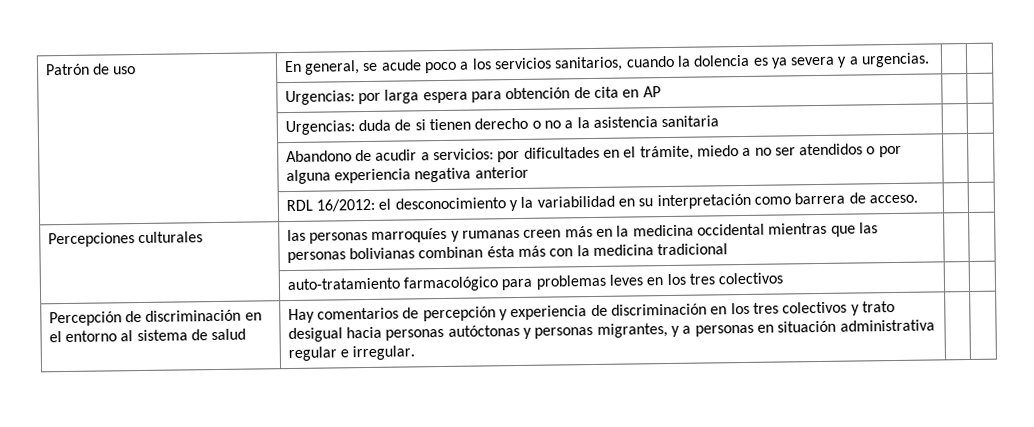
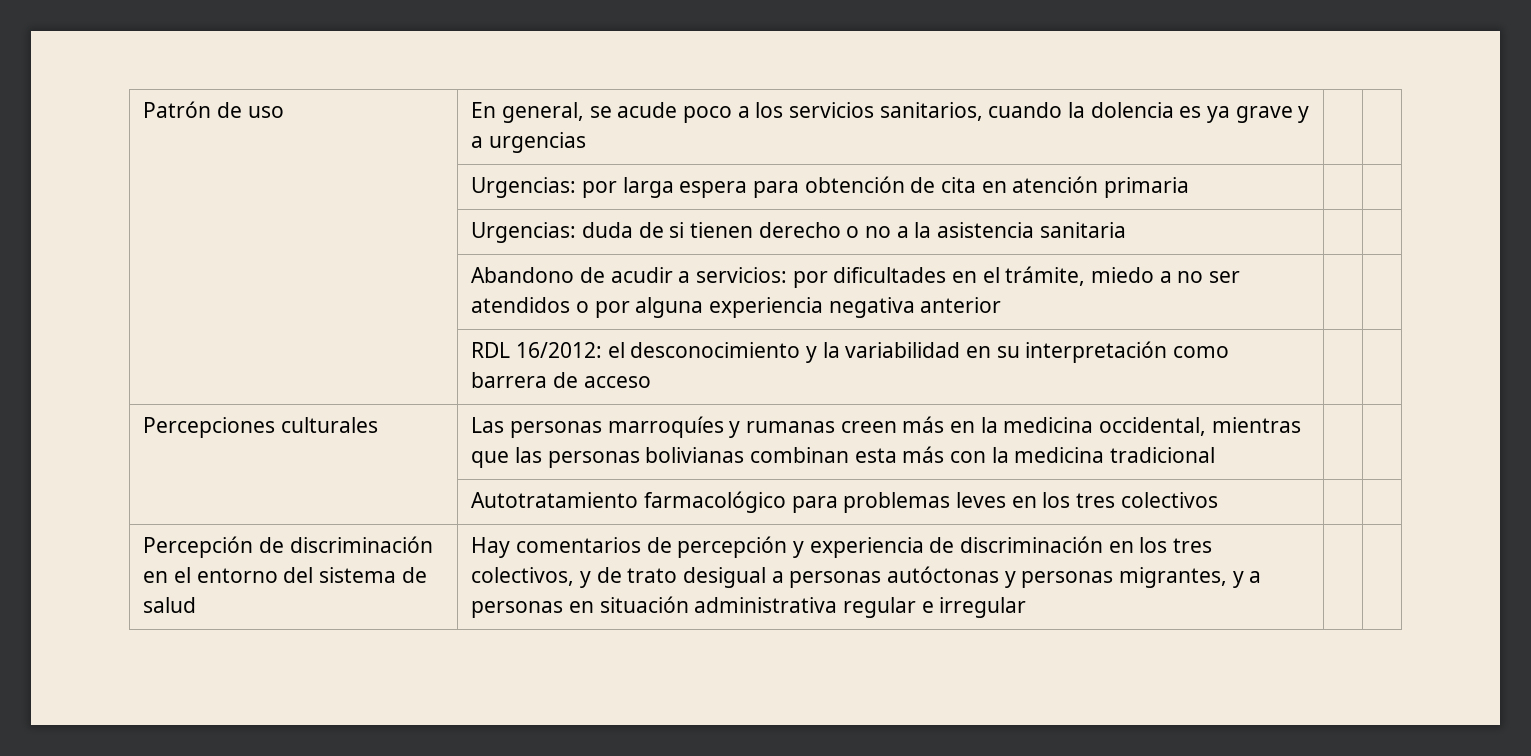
- Patrón de uso | En general, se acude poco a los servicios sanitarios, cuando la dolencia es ya severa y a urgencias. | |
+ Patrón de uso | En general, se acude poco a los servicios sanitarios, cuando la dolencia es ya grave y a urgencias | |
- | Urgencias: por larga espera para obtención de cita en AP | |
+ | Urgencias: por larga espera para obtención de cita en atención primaria | |
- | RDL 16/2012: el desconocimiento y la variabilidad en su interpretación como barrera de acceso. | |
+ | RDL 16/2012: el desconocimiento y la variabilidad en su interpretación como barrera de acceso | |
- Percepciones culturales | las personas marroquíes y rumanas creen más en la medicina occidental mientras que las personas bolivianas combinan ésta más con la medicina tradicional | |
+ Percepciones culturales | Las personas marroquíes y rumanas creen más en la medicina occidental, mientras que las personas bolivianas combinan esta más con la medicina tradicional | |
- | auto-tratamiento farmacológico para problemas leves en los tres colectivos | |
+ | Autotratamiento farmacológico para problemas leves en los tres colectivos | |
- Percepción de discriminación en el entorno al sistema de salud
+ Percepción de discriminación en el entorno del sistema de salud
- Hay comentarios de percepción y experiencia de discriminación en los tres colectivos y trato desigual hacia personas autóctonas y personas migrantes, y a personas en situación administrativa regular e irregular.
+ Hay comentarios de percepción y experiencia de discriminación en los tres colectivos, y de trato desigual a personas autóctonas y personas migrantes, y a personas en situación administrativa regular e irregular

